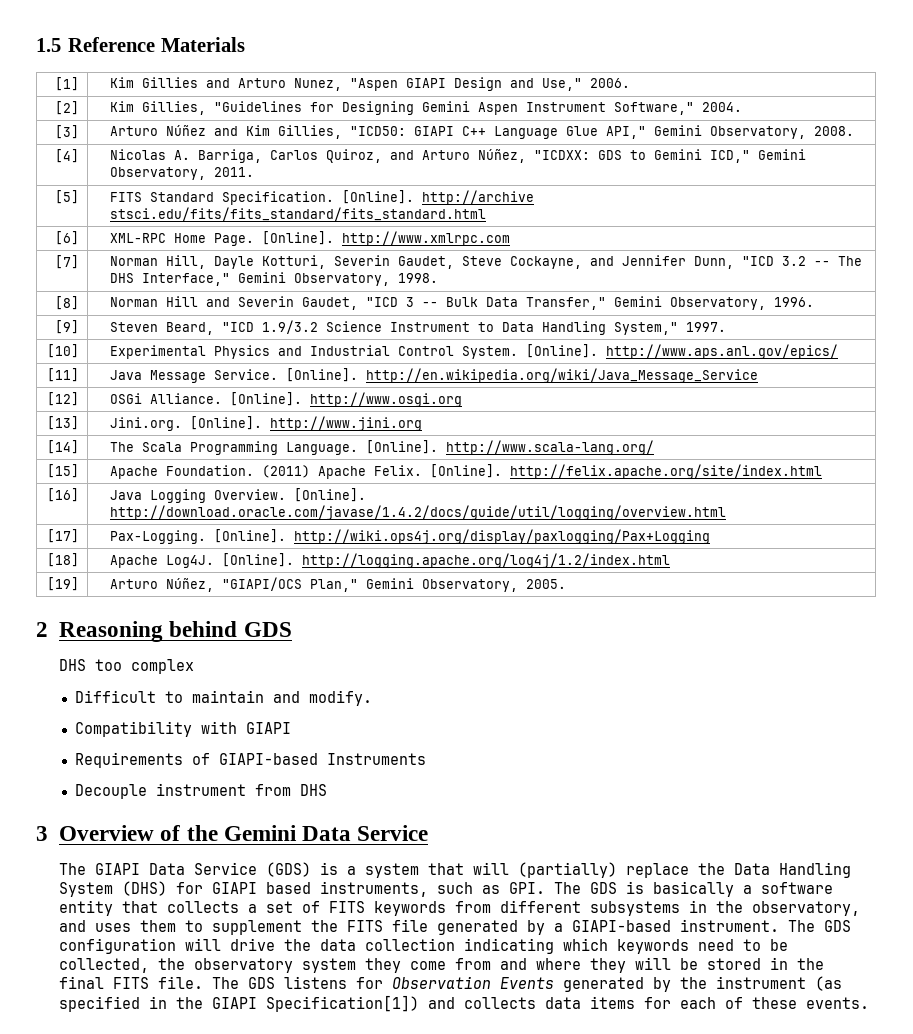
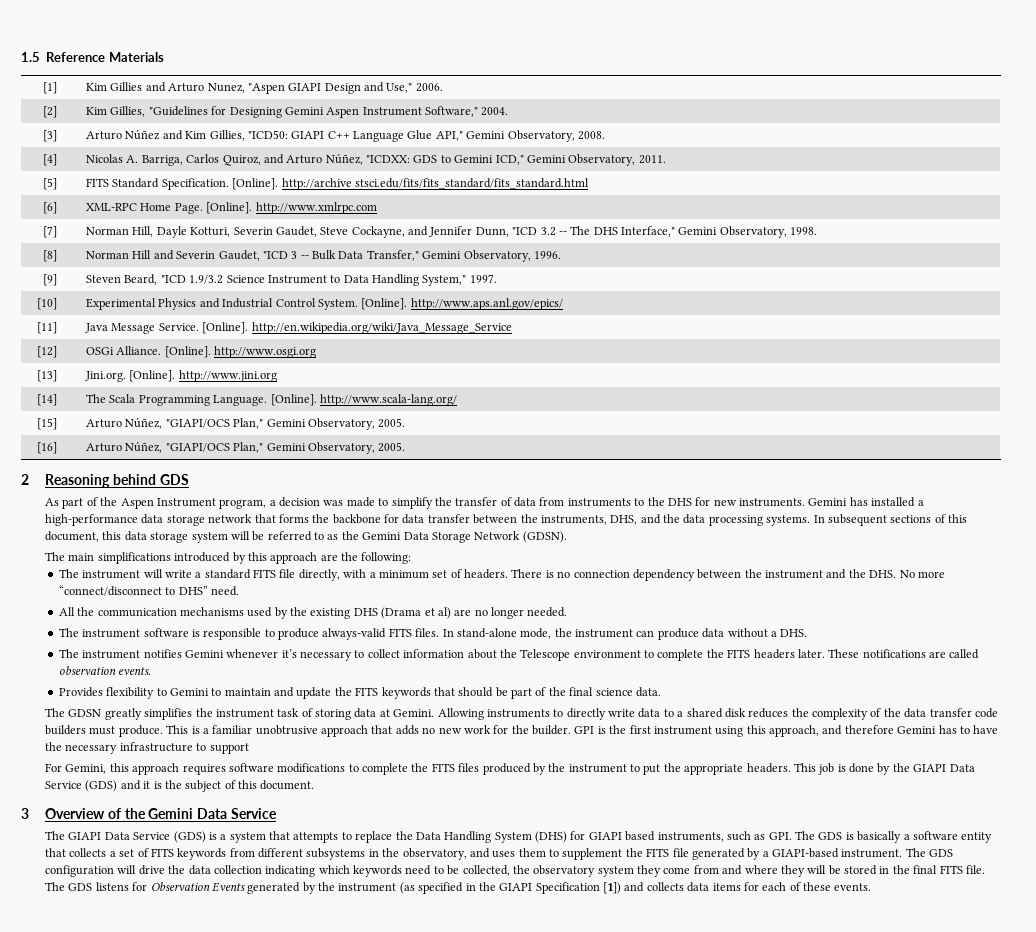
- [15] | Apache Foundation. (2011) Apache Felix. [Online]. http://felix.apache.org/site/index.html
- [16] | Java Logging Overview. [Online]. http://download.oracle.com/javase/1.4.2/docs/guide/util/logging/overview.html
- [17] | Pax-Logging. [Online]. http://wiki.ops4j.org/display/paxlogging/Pax+Logging
- [18] | Apache Log4J. [Online]. http://logging.apache.org/log4j/1.2/index.html
- [19] | Arturo Núñez, "GIAPI/OCS Plan," Gemini Observatory, 2005.
+ [15] | Arturo Núñez, "GIAPI/OCS Plan," Gemini Observatory, 2005.
+ [16] | Arturo Núñez, "GIAPI/OCS Plan," Gemini Observatory, 2005.
- DHS too complex
- Difficult to maintain and modify.
- Compatibility with GIAPI
- Requirements of GIAPI-based Instruments
- Decouple instrument from DHS
+ As part of the Aspen Instrument program, a decision was made to simplify the transfer of data from instruments to the DHS for new instruments. Gemini has installed a high-performance data storage network that forms the backbone for data transfer between the instruments, DHS, and the data processing systems. In subsequent sections of this document, this data storage system will be referred to as the Gemini Data Storage Network (GDSN).
+ The main simplifications introduced by this approach are the following:
+ The instrument will write a standard FITS file directly, with a minimum set of headers. There is no connection dependency between the instrument and the DHS. No more “connect/disconnect to DHS” need.
+ All the communication mechanisms used by the existing DHS (Drama et al) are no longer needed.
+ The instrument software is responsible to produce always-valid FITS files. In stand-alone mode, the instrument can produce data without a DHS.
+ The instrument notifies Gemini whenever it’s necessary to collect information about the Telescope environment to complete the FITS headers later. These notifications are called observation events.
+ Provides flexibility to Gemini to maintain and update the FITS keywords that should be part of the final science data.
+ The GDSN greatly simplifies the instrument task of storing data at Gemini. Allowing instruments to directly write data to a shared disk reduces the complexity of the data transfer code builders must produce. This is a familiar unobtrusive approach that adds no new work for the builder. GPI is the first instrument using this approach, and therefore Gemini has to have the necessary infrastructure to support
+ For Gemini, this approach requires software modifications to complete the FITS files produced by the instrument to put the appropriate headers. This job is done by the GIAPI Data Service (GDS) and it is the subject of this document.
- The GIAPI Data Service (GDS) is a system that will (partially) replace the Data Handling System (DHS) for GIAPI based instruments, such as GPI. The GDS is basically a software entity that collects a set of FITS keywords from different subsystems in the observatory, and uses them to supplement the FITS file generated by a GIAPI-based instrument.
+ The GIAPI Data Service (GDS) is a system that attempts to replace the Data Handling System (DHS) for GIAPI based instruments, such as GPI. The GDS is basically a software entity that collects a set of FITS keywords from different subsystems in the observatory, and uses them to supplement the FITS file generated by a GIAPI-based instrument.
- The GDS listens for Observation Events generated by the instrument (as specified in the GIAPI Specification[1]) and collects data items for each of these events.
+ The GDS listens for Observation Events generated by the instrument (as specified in the GIAPI Specification [1]) and collects data items for each of these events.

